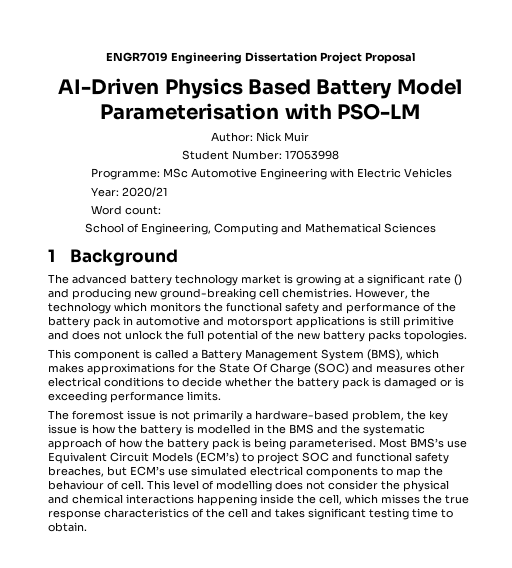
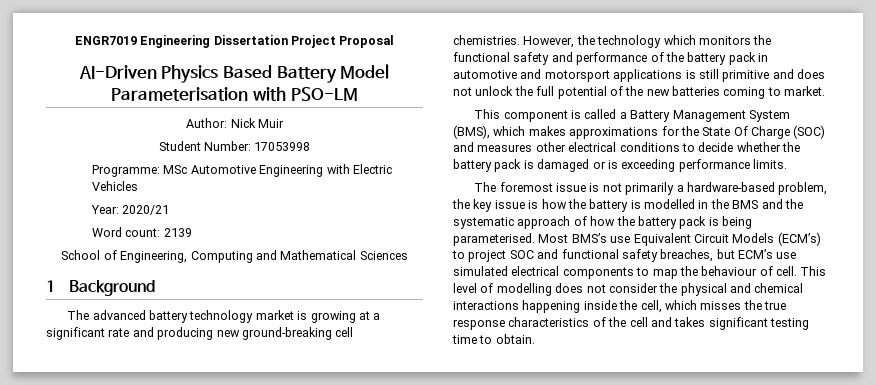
- Word count:
+ Word count: 2139
- The advanced battery technology market is growing at a significant rate () and producing new ground-breaking cell chemistries.
+ The advanced battery technology market is growing at a significant rate and producing new ground-breaking cell chemistries.
- However, the technology which monitors the functional safety and performance of the battery pack in automotive and motorsport applications is still primitive and does not unlock the full potential of the new battery packs topologies.
+ However, the technology which monitors the functional safety and performance of the battery pack in automotive and motorsport applications is still primitive and does not unlock the full potential of the new batteries coming to market.

